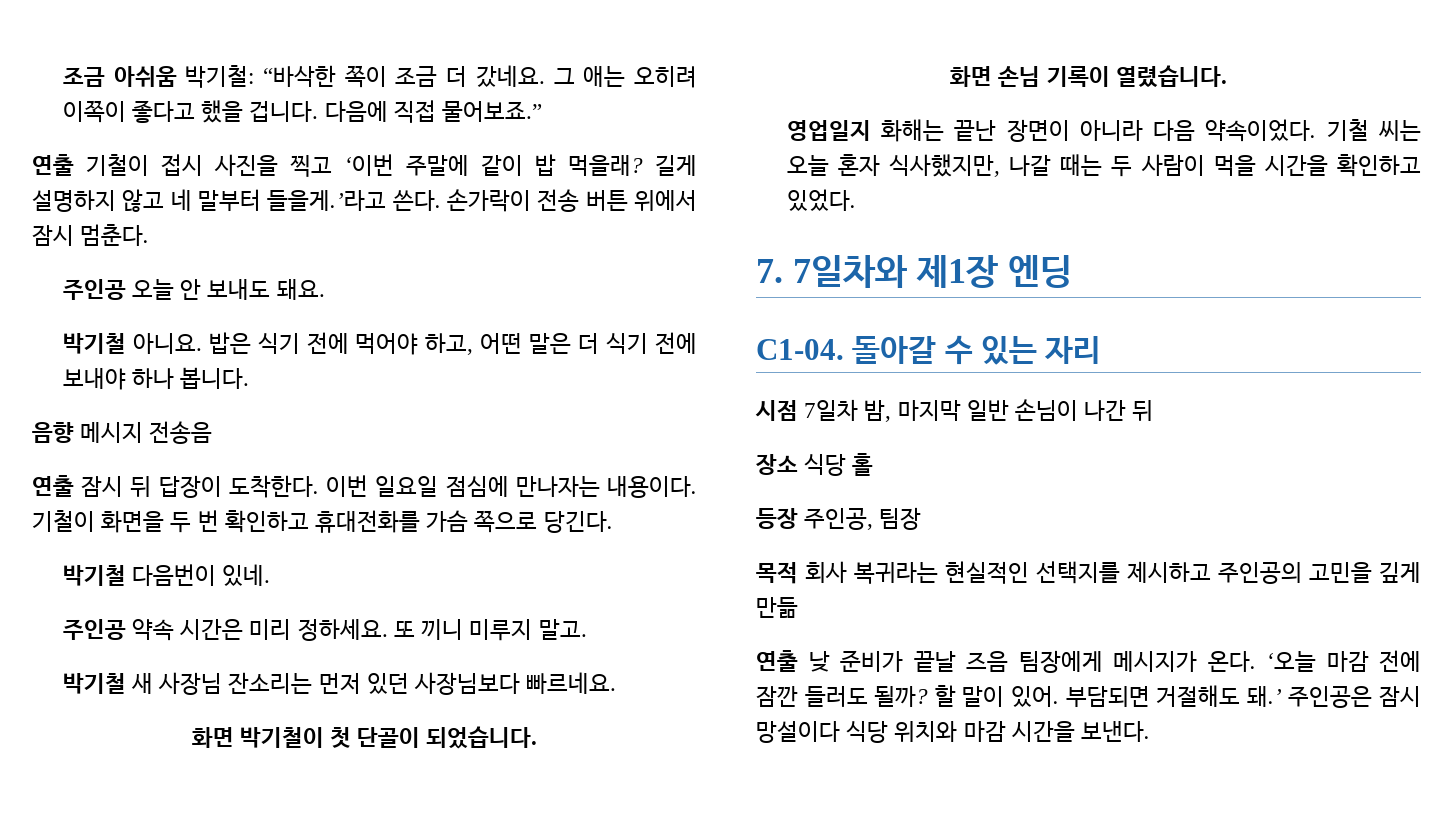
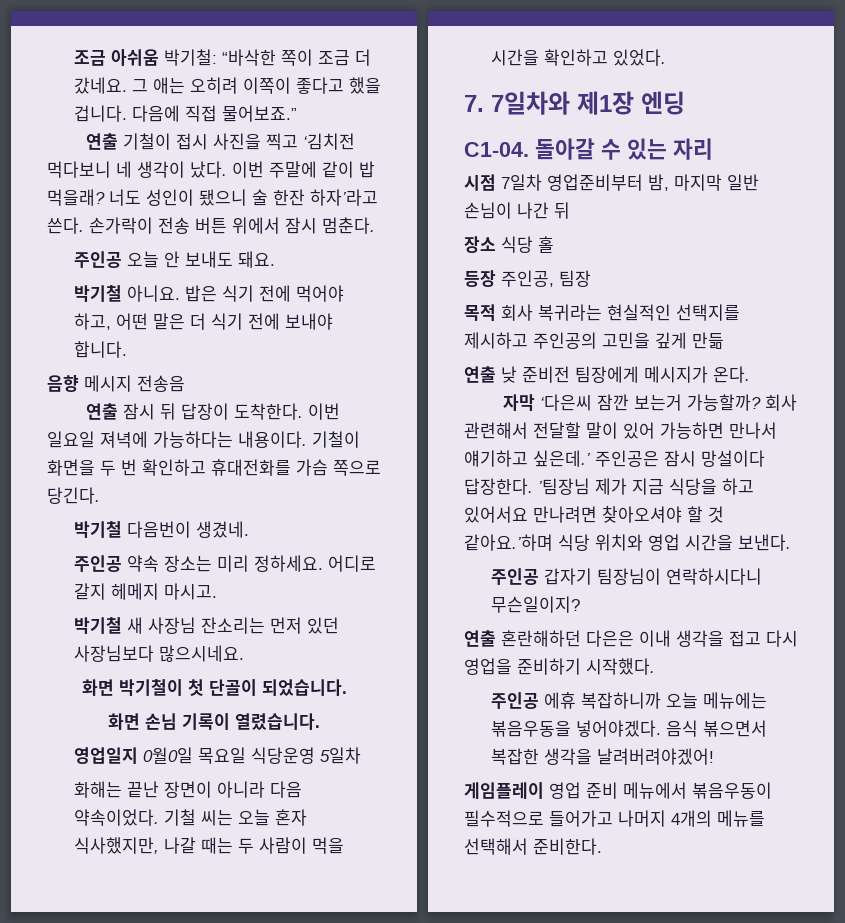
- 연출 기철이 접시 사진을 찍고 ‘이번 주말에 같이 밥 먹을래? 길게 설명하지 않고 네 말부터 들을게.’라고 쓴다.
+ 연출 기철이 접시 사진을 찍고 ‘김치전 먹다보니 네 생각이 났다. 이번 주말에 같이 밥 먹을래? 너도 성인이 됐으니 술 한잔 하자’라고 쓴다.
- 밥은 식기 전에 먹어야 하고, 어떤 말은 더 식기 전에 보내야 하나 봅니다.
+ 밥은 식기 전에 먹어야 하고, 어떤 말은 더 식기 전에 보내야 합니다.
- 이번 일요일 점심에 만나자는 내용이다.
+ 이번 일요일 져녁에 가능하다는 내용이다.
- 박기철 다음번이 있네.
+ 박기철 다음번이 생겼네.
- 주인공 약속 시간은 미리 정하세요.
+ 주인공 약속 장소는 미리 정하세요.
- 또 끼니 미루지 말고.
+ 어디로 갈지 헤메지 마시고.
- 박기철 새 사장님 잔소리는 먼저 있던 사장님보다 빠르네요.
+ 박기철 새 사장님 잔소리는 먼저 있던 사장님보다 많으시네요.
- 영업일지 화해는 끝난 장면이 아니라 다음 약속이었다.
+ 영업일지 0월0일 목요일 식당운영 5일차
+ 화해는 끝난 장면이 아니라 다음 약속이었다.
- 시점 7일차 밤, 마지막 일반 손님이 나간 뒤
+ 시점 7일차 영업준비부터 밤, 마지막 일반 손님이 나간 뒤
- 연출 낮 준비가 끝날 즈음 팀장에게 메시지가 온다. ‘오늘 마감 전에 잠깐 들러도 될까? 할 말이 있어. 부담되면 거절해도 돼.’ 주인공은 잠시 망설이다 식당 위치와 마감 시간을 보낸다.
+ 연출 낮 준비전 팀장에게 메시지가 온다.
+ 자막 ‘다은씨 잠깐 보는거 가능할까? 회사 관련해서 전달할 말이 있어 가능하면 만나서 얘기하고 싶은데.’ 주인공은 잠시 망설이다 답장한다. ’팀장님 제가 지금 식당을 하고 있어서요 만나려면 찾아오셔야 할 것 같아요.’하며 식당 위치와 영업 시간을 보낸다.
+ 주인공 갑자기 팀장님이 연락하시다니 무슨일이지?
+ 연출 혼란해하던 다은은 이내 생각을 접고 다시 영업을 준비하기 시작했다.
+ 주인공 에휴 복잡하니까 오늘 메뉴에는 볶음우동을 넣어야겠다. 음식 볶으면서 복잡한 생각을 날려버려야겠어!
+ 게임플레이 영업 준비 메뉴에서 볶음우동이 필수적으로 들어가고 나머지 4개의 메뉴를 선택해서 준비한다.

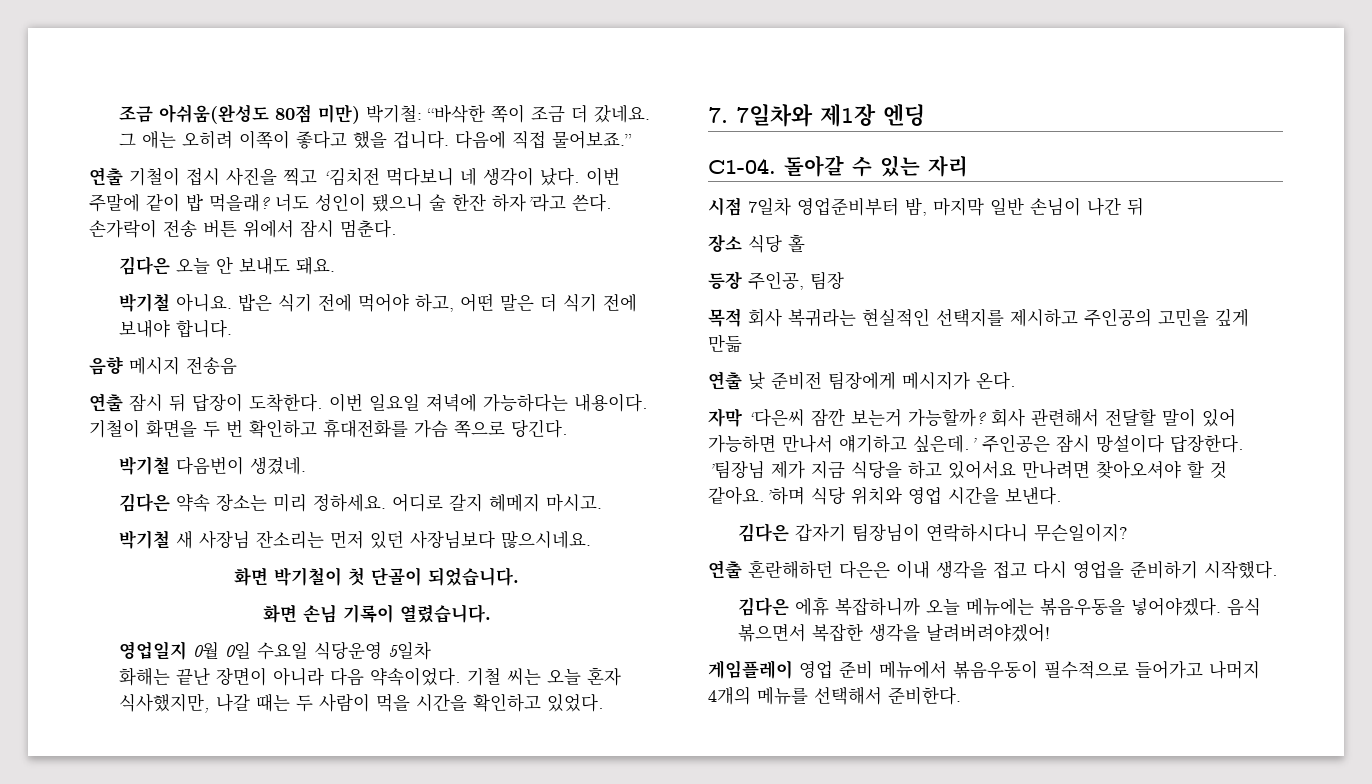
- 조금 아쉬움 박기철: “바삭한 쪽이 조금 더 갔네요.
+ 조금 아쉬움(완성도 80점 미만) 박기철: “바삭한 쪽이 조금 더 갔네요.
- 주인공 오늘 안 보내도 돼요.
+ 김다은 오늘 안 보내도 돼요.
- 주인공 약속 장소는 미리 정하세요.
+ 김다은 약속 장소는 미리 정하세요.
- 영업일지 0월0일 목요일 식당운영 5일차
+ 영업일지 0월 0일 수요일 식당운영 5일차
- 주인공 갑자기 팀장님이 연락하시다니 무슨일이지?
+ 김다은 갑자기 팀장님이 연락하시다니 무슨일이지?
- 주인공 에휴 복잡하니까 오늘 메뉴에는 볶음우동을 넣어야겠다.
+ 김다은 에휴 복잡하니까 오늘 메뉴에는 볶음우동을 넣어야겠다.

